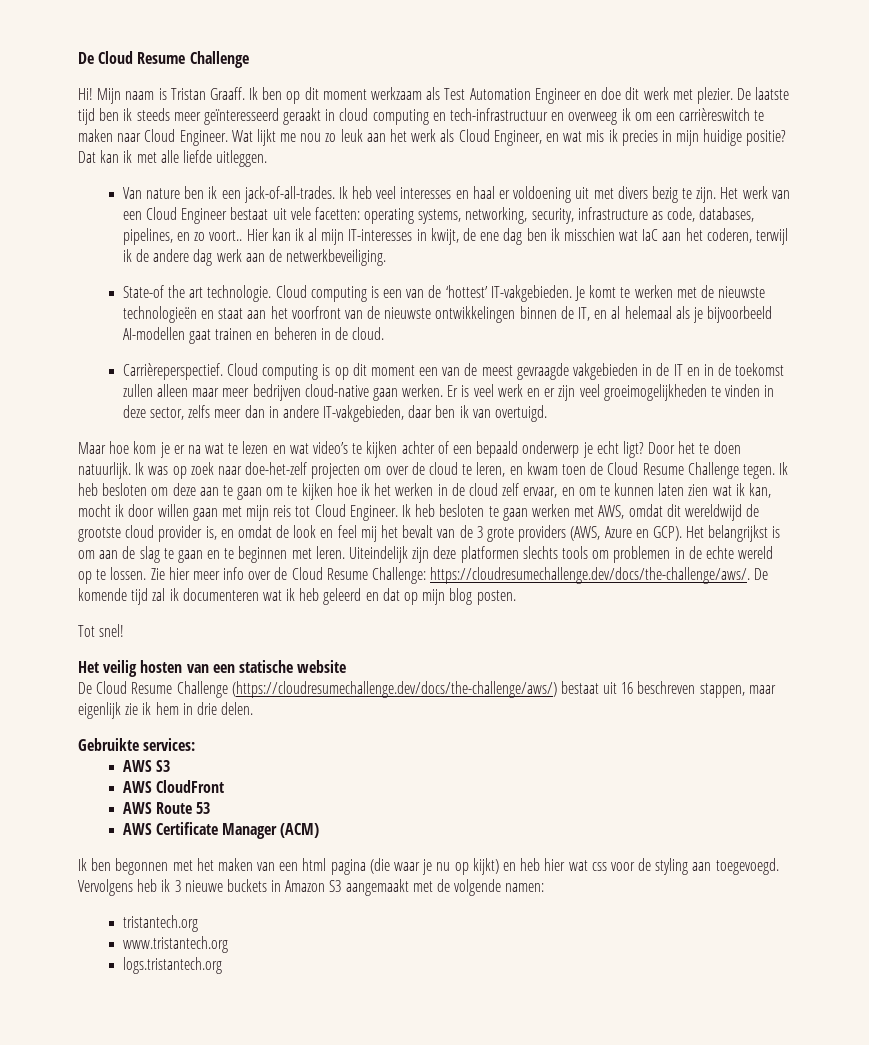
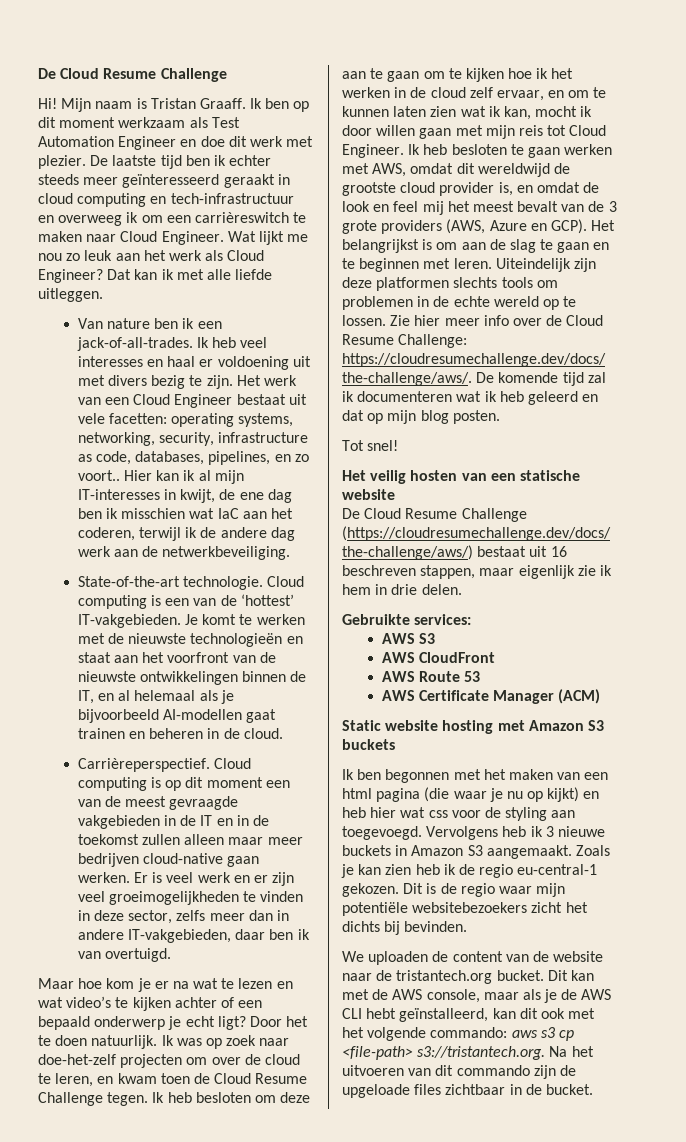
- De laatste tijd ben ik steeds meer geïnteresseerd geraakt in cloud computing en tech-infrastructuur en overweeg ik om een carrièreswitch te maken naar Cloud Engineer.
+ De laatste tijd ben ik echter steeds meer geïnteresseerd geraakt in cloud computing en tech-infrastructuur en overweeg ik om een carrièreswitch te maken naar Cloud Engineer.
- Wat lijkt me nou zo leuk aan het werk als Cloud Engineer, en wat mis ik precies in mijn huidige positie?
+ Wat lijkt me nou zo leuk aan het werk als Cloud Engineer?
- State-of the art technologie.
+ State-of-the-art technologie.
- Ik heb besloten te gaan werken met AWS, omdat dit wereldwijd de grootste cloud provider is, en omdat de look en feel mij het bevalt van de 3 grote providers (AWS, Azure en GCP).
+ Ik heb besloten te gaan werken met AWS, omdat dit wereldwijd de grootste cloud provider is, en omdat de look en feel mij het meest bevalt van de 3 grote providers (AWS, Azure en GCP).
+ Static website hosting met Amazon S3 buckets
- Vervolgens heb ik 3 nieuwe buckets in Amazon S3 aangemaakt met de volgende namen:
- tristantech.org
- www.tristantech.org
- logs.tristantech.org
+ Vervolgens heb ik 3 nieuwe buckets in Amazon S3 aangemaakt. Zoals je kan zien heb ik de regio eu-central-1 gekozen. Dit is de regio waar mijn potentiële websitebezoekers zicht het dichts bij bevinden.
+ We uploaden de content van de website naar de tristantech.org bucket. Dit kan met de AWS console, maar als je de AWS CLI hebt geïnstalleerd, kan dit ook met het volgende commando: aws s3 cp <file-path> s3://tristantech.org. Na het uitvoeren van dit commando zijn de upgeloade files zichtbaar in de bucket.

